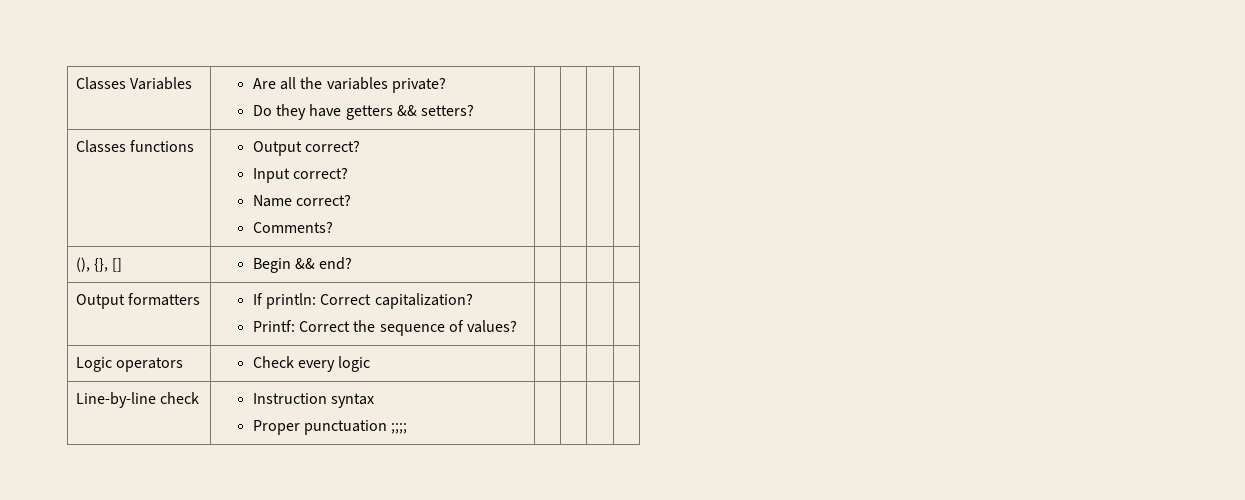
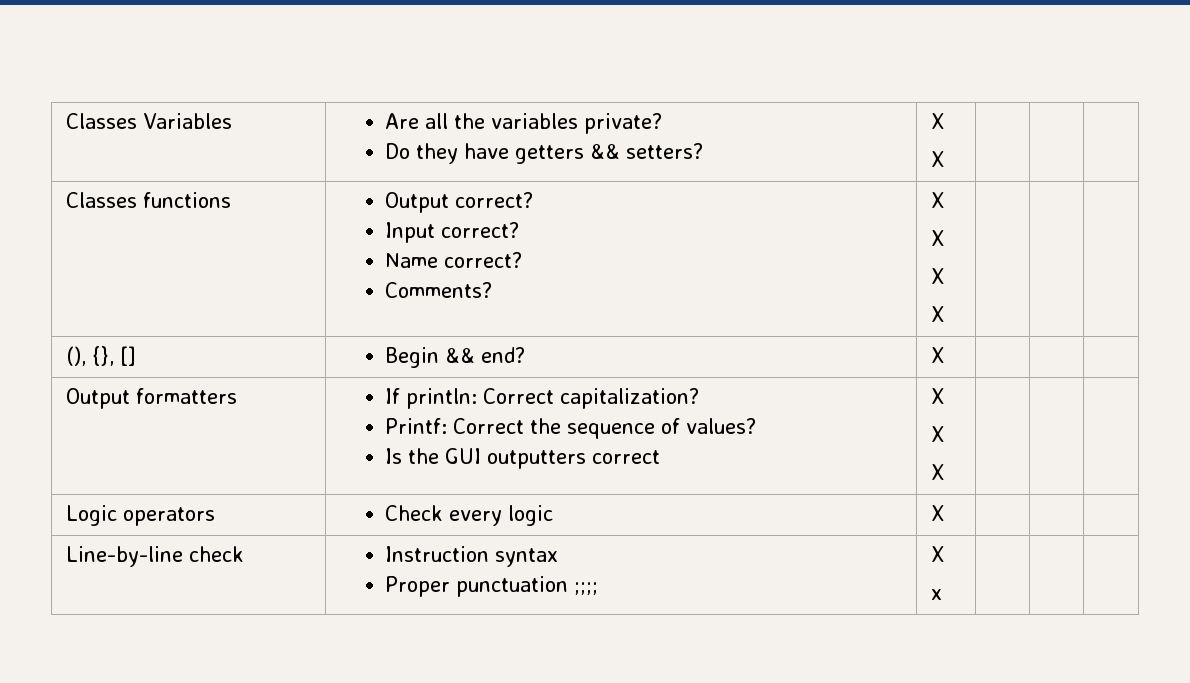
  Classes Variables | Are all the variables private?
- Do they have getters && setters? | | | |
+ Do they have getters && setters? | X
+ X | | |
  Classes functions | Output correct?
  Input correct?
  Name correct?
- Comments? | | | |
+ Comments? | X
+ X
+ X
+ X | | |
- (), {}, [] | Begin && end? | | | |
+ (), {}, [] | Begin && end? | X | | |
  Output formatters | If println: Correct capitalization?
- Printf: Correct the sequence of values? | | | |
+ Printf: Correct the sequence of values?
+ Is the GUI outputters correct | X
+ X
+ X | | |
- Logic operators | Check every logic | | | |
+ Logic operators | Check every logic | X | | |
  Line-by-line check | Instruction syntax
- Proper punctuation ;;;; | | | |
+ Proper punctuation ;;;; | X
+ x | | |

